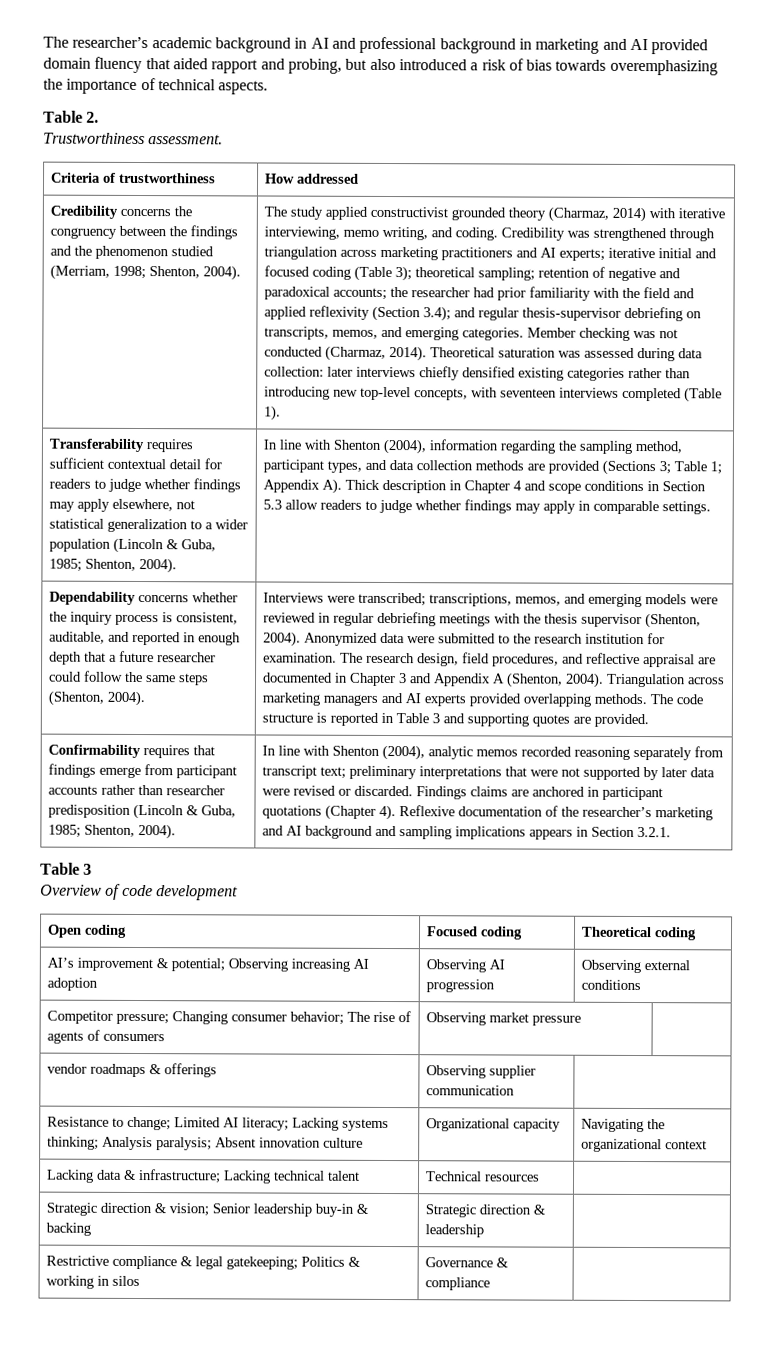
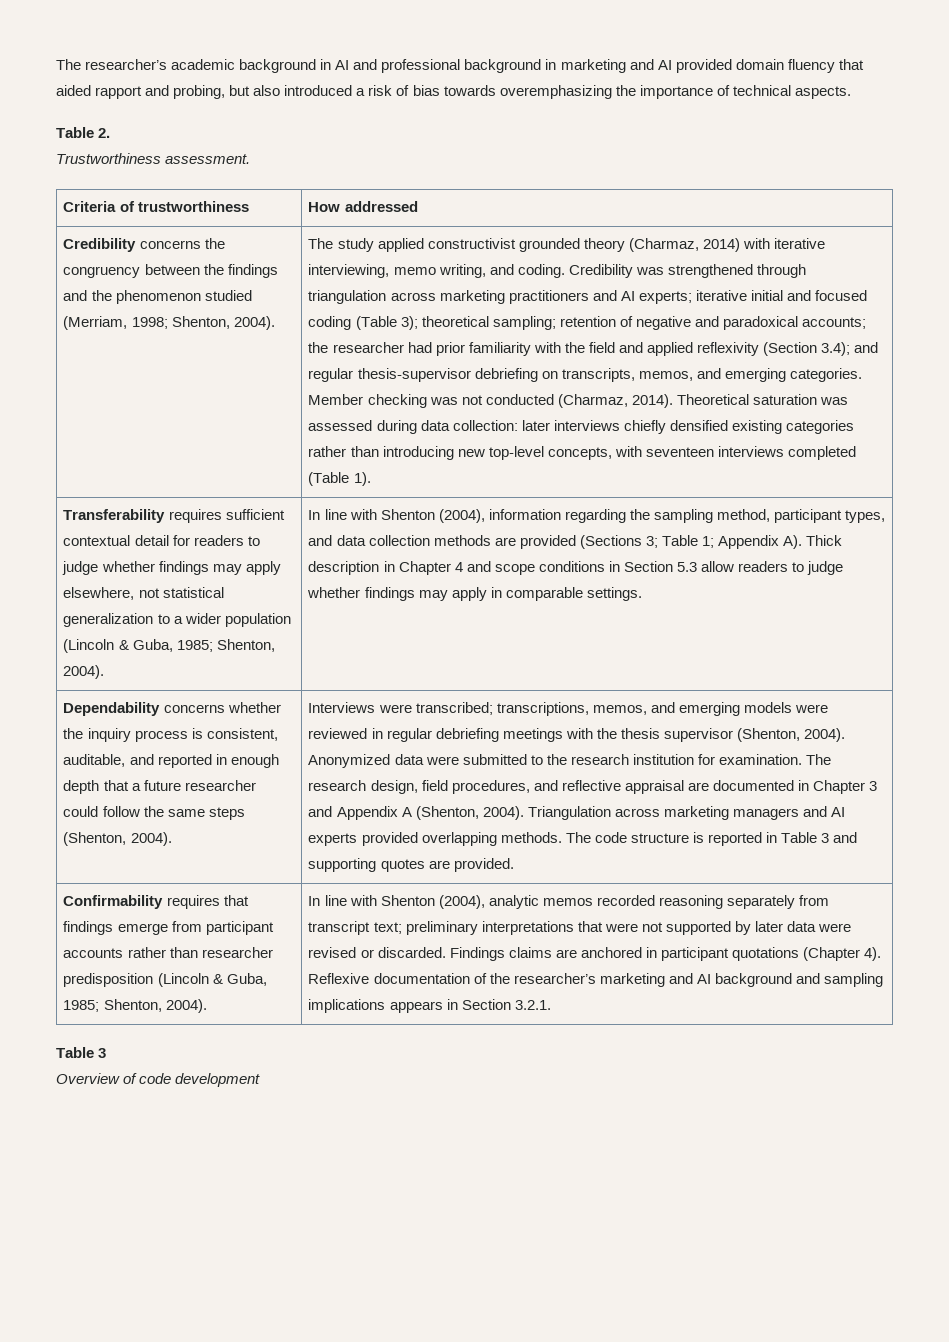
- Open coding | Focused coding | Theoretical coding
- AI’s improvement & potential; Observing increasing AI adoption | Observing AI progression | Observing external conditions
- Competitor pressure; Changing consumer behavior; The rise of agents of consumers | Observing market pressure |
- vendor roadmaps & offerings | Observing supplier communication |
- Resistance to change; Limited AI literacy; Lacking systems thinking; Analysis paralysis; Absent innovation culture | Organizational capacity | Navigating the organizational context
- Lacking data & infrastructure; Lacking technical talent | Technical resources |
- Strategic direction & vision; Senior leadership buy-in & backing | Strategic direction & leadership |
- Restrictive compliance & legal gatekeeping; Politics & working in silos | Governance & compliance |

